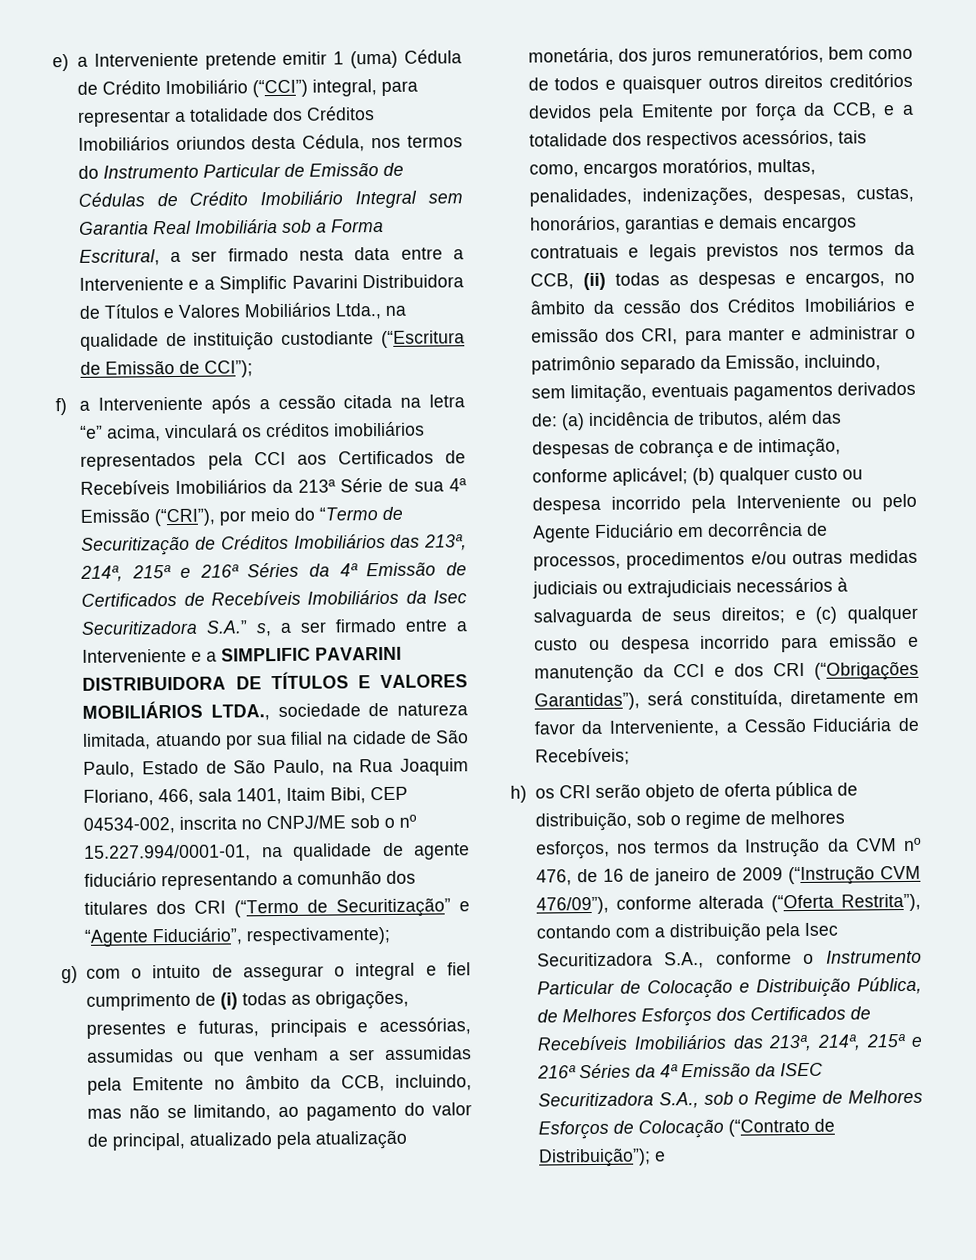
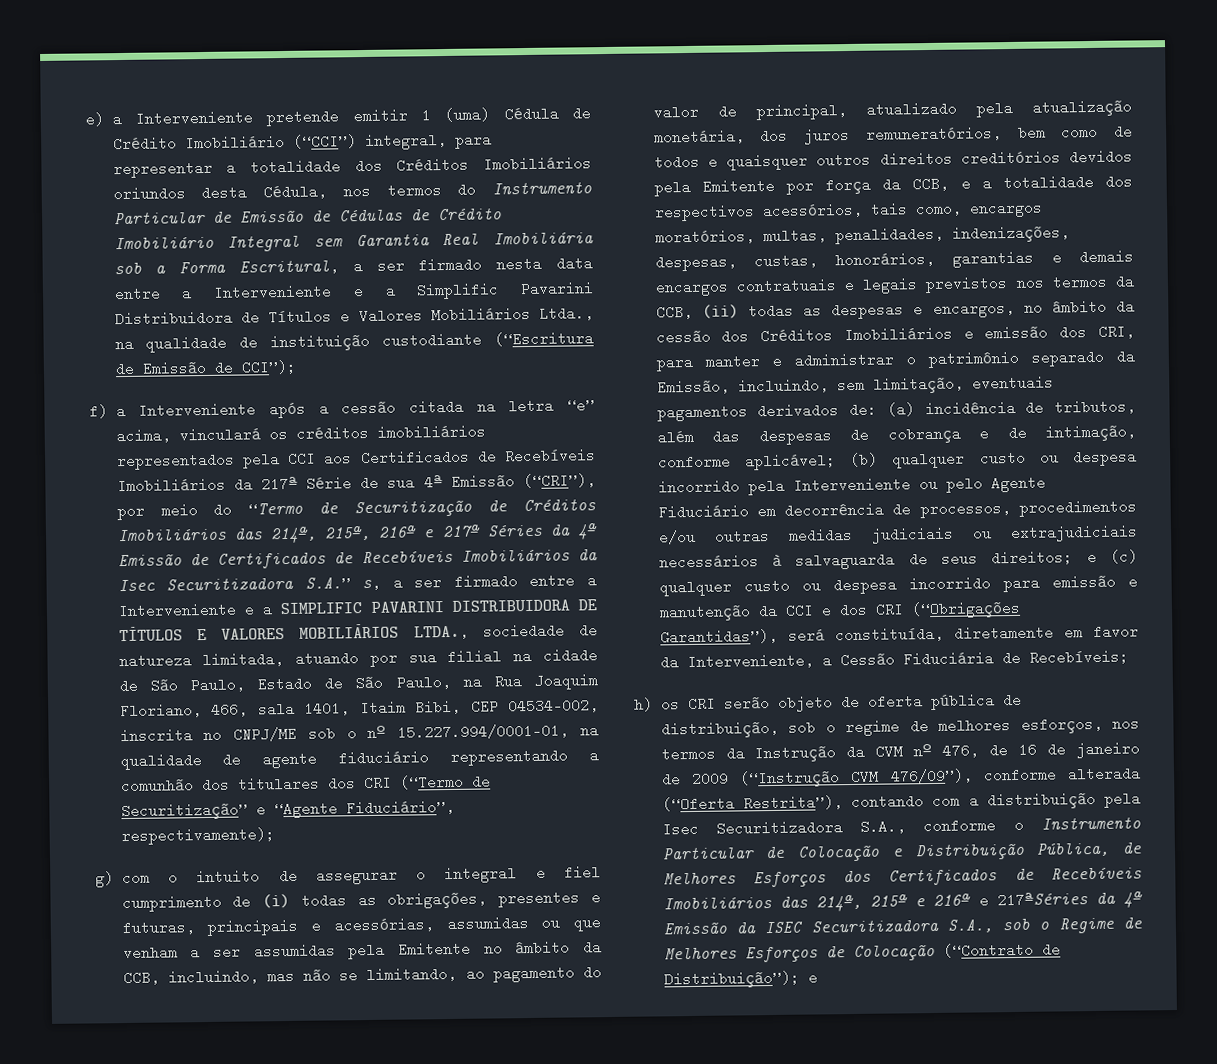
- f) a Interveniente após a cessão citada na letra “e” acima, vinculará os créditos imobiliários representados pela CCI aos Certificados de Recebíveis Imobiliários da 213ª Série de sua 4ª Emissão (“CRI”), por meio do “Termo de Securitização de Créditos Imobiliários das 213ª, 214ª, 215ª e 216ª Séries da 4ª Emissão de Certificados de Recebíveis Imobiliários da Isec Securitizadora S.A.” s, a ser firmado entre a Interveniente e a SIMPLIFIC PAVARINI DISTRIBUIDORA DE TÍTULOS E VALORES MOBILIÁRIOS LTDA., sociedade de natureza limitada, atuando por sua filial na cidade de São Paulo, Estado de São Paulo, na Rua Joaquim Floriano, 466, sala 1401, Itaim Bibi, CEP 04534-002, inscrita no CNPJ/ME sob o nº 15.227.994/0001-01, na qualidade de agente fiduciário representando a comunhão dos titulares dos CRI (“Termo de Securitização” e “Agente Fiduciário”, respectivamente);
+ f) a Interveniente após a cessão citada na letra “e” acima, vinculará os créditos imobiliários representados pela CCI aos Certificados de Recebíveis Imobiliários da 217ª Série de sua 4ª Emissão (“CRI”), por meio do “Termo de Securitização de Créditos Imobiliários das 214ª, 215ª, 216ª e 217ª Séries da 4ª Emissão de Certificados de Recebíveis Imobiliários da Isec Securitizadora S.A.” s, a ser firmado entre a Interveniente e a SIMPLIFIC PAVARINI DISTRIBUIDORA DE TÍTULOS E VALORES MOBILIÁRIOS LTDA., sociedade de natureza limitada, atuando por sua filial na cidade de São Paulo, Estado de São Paulo, na Rua Joaquim Floriano, 466, sala 1401, Itaim Bibi, CEP 04534-002, inscrita no CNPJ/ME sob o nº 15.227.994/0001-01, na qualidade de agente fiduciário representando a comunhão dos titulares dos CRI (“Termo de Securitização” e “Agente Fiduciário”, respectivamente);
- h) os CRI serão objeto de oferta pública de distribuição, sob o regime de melhores esforços, nos termos da Instrução da CVM nº 476, de 16 de janeiro de 2009 (“Instrução CVM 476/09”), conforme alterada (“Oferta Restrita”), contando com a distribuição pela Isec Securitizadora S.A., conforme o Instrumento Particular de Colocação e Distribuição Pública, de Melhores Esforços dos Certificados de Recebíveis Imobiliários das 213ª, 214ª, 215ª e 216ª Séries da 4ª Emissão da ISEC Securitizadora S.A., sob o Regime de Melhores Esforços de Colocação (“Contrato de Distribuição”);
+ h) os CRI serão objeto de oferta pública de distribuição, sob o regime de melhores esforços, nos termos da Instrução da CVM nº 476, de 16 de janeiro de 2009 (“Instrução CVM 476/09”), conforme alterada (“Oferta Restrita”), contando com a distribuição pela Isec Securitizadora S.A., conforme o Instrumento Particular de Colocação e Distribuição Pública, de Melhores Esforços dos Certificados de Recebíveis Imobiliários das 214ª, 215ª e 216ª e 217ªSéries da 4ª Emissão da ISEC Securitizadora S.A., sob o Regime de Melhores Esforços de Colocação (“Contrato de Distribuição”);

